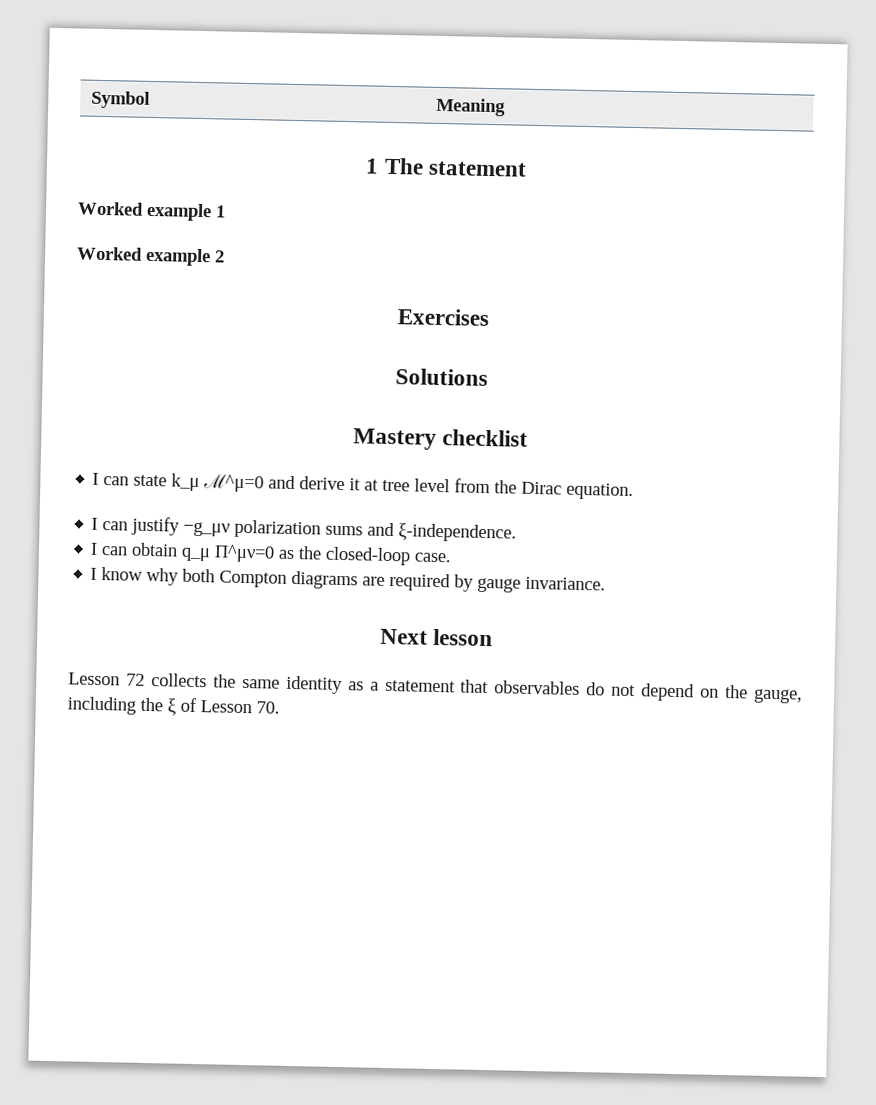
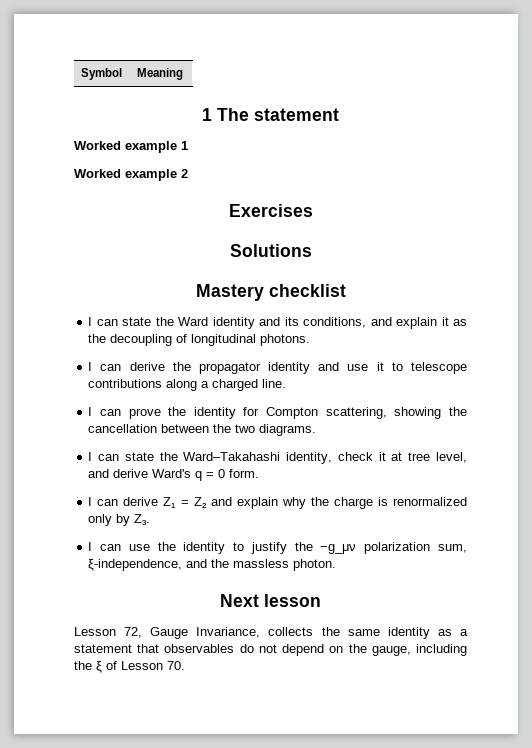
- I can state k_μ ℳ^μ=0 and derive it at tree level from the Dirac equation.
- I can justify −g_μν polarization sums and ξ-independence.
- I can obtain q_μ Π^μν=0 as the closed-loop case.
- I know why both Compton diagrams are required by gauge invariance.
+ I can state the Ward identity and its conditions, and explain it as the decoupling of longitudinal photons.
+ I can derive the propagator identity and use it to telescope contributions along a charged line.
+ I can prove the identity for Compton scattering, showing the cancellation between the two diagrams.
+ I can state the Ward–Takahashi identity, check it at tree level, and derive Ward's q = 0 form.
+ I can derive Z₁ = Z₂ and explain why the charge is renormalized only by Z₃.
+ I can use the identity to justify the −g_μν polarization sum, ξ-independence, and the massless photon.
- Lesson 72 collects the same identity as a statement that observables do not depend on the gauge, including the ξ of Lesson 70.
+ Lesson 72, Gauge Invariance, collects the same identity as a statement that observables do not depend on the gauge, including the ξ of Lesson 70.

